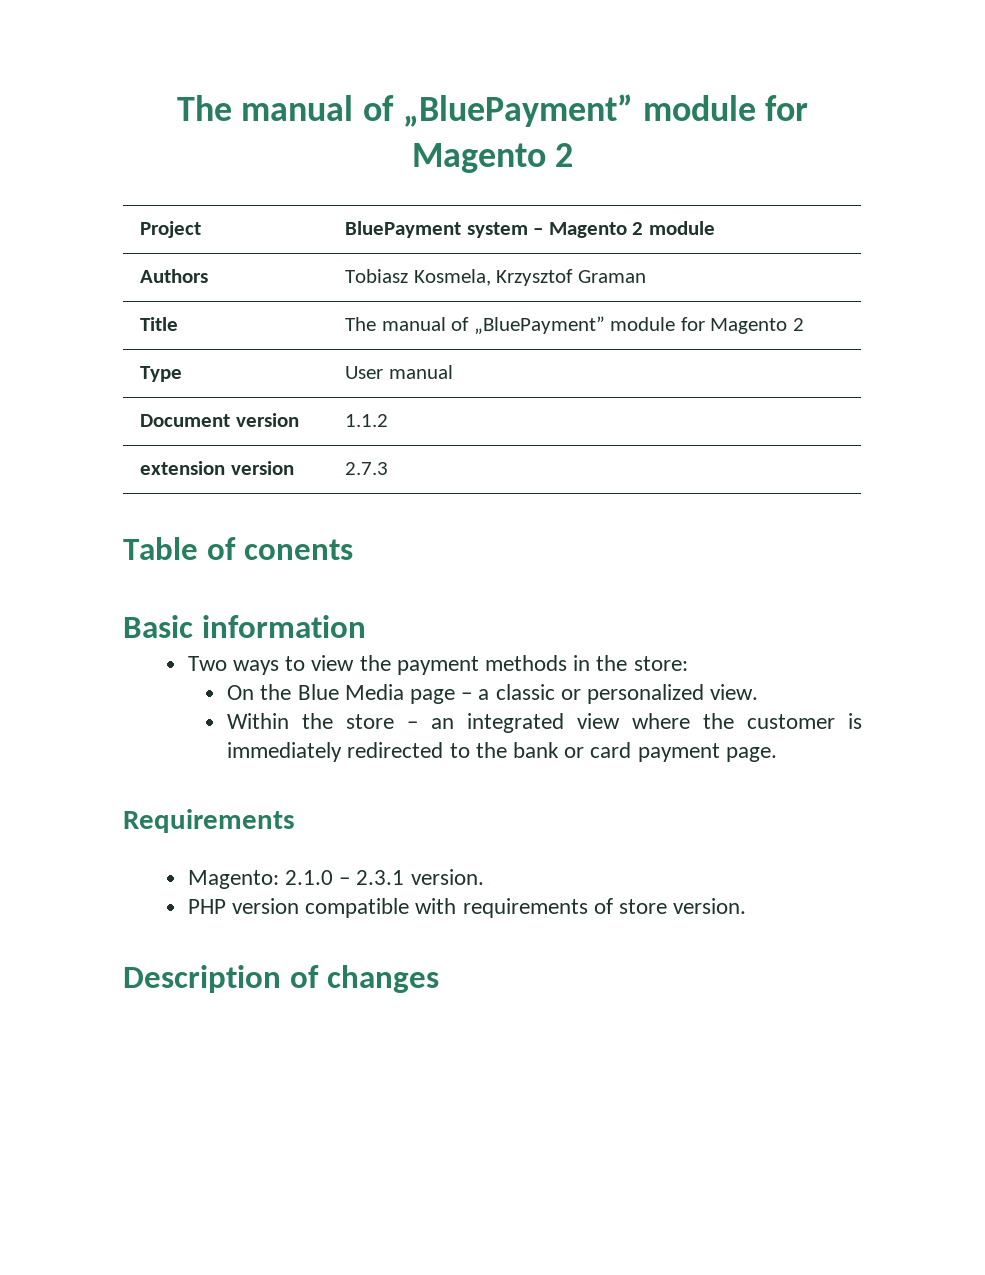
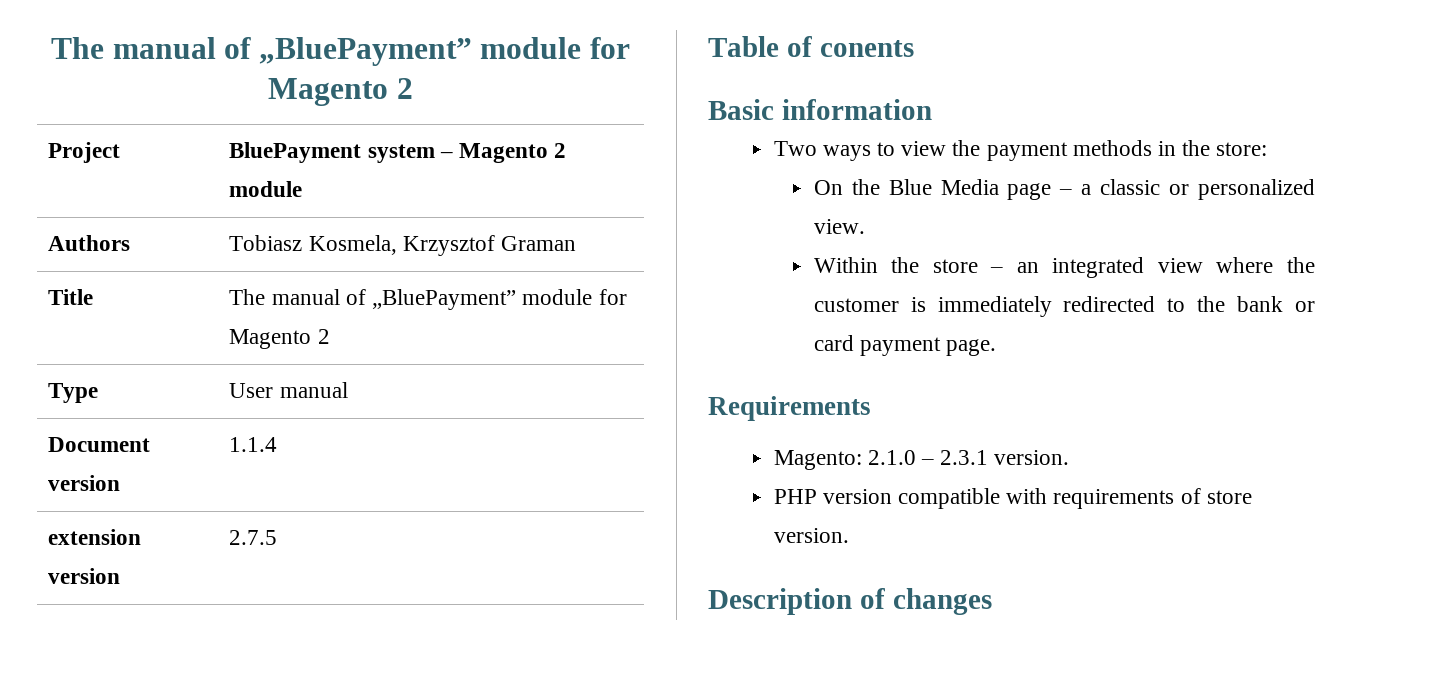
- Document version | 1.1.2
+ Document version | 1.1.4
- extension version | 2.7.3
+ extension version | 2.7.5

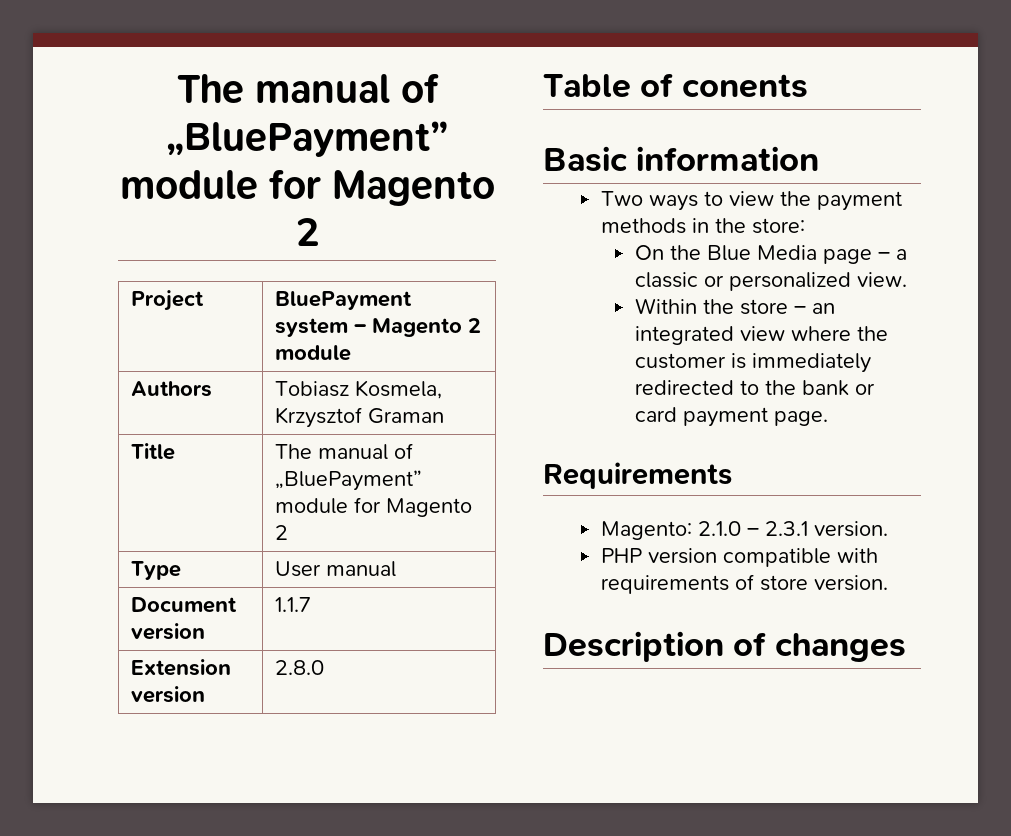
- Document version | 1.1.4
- extension version | 2.7.5
+ Document version | 1.1.7
+ Extension version | 2.8.0

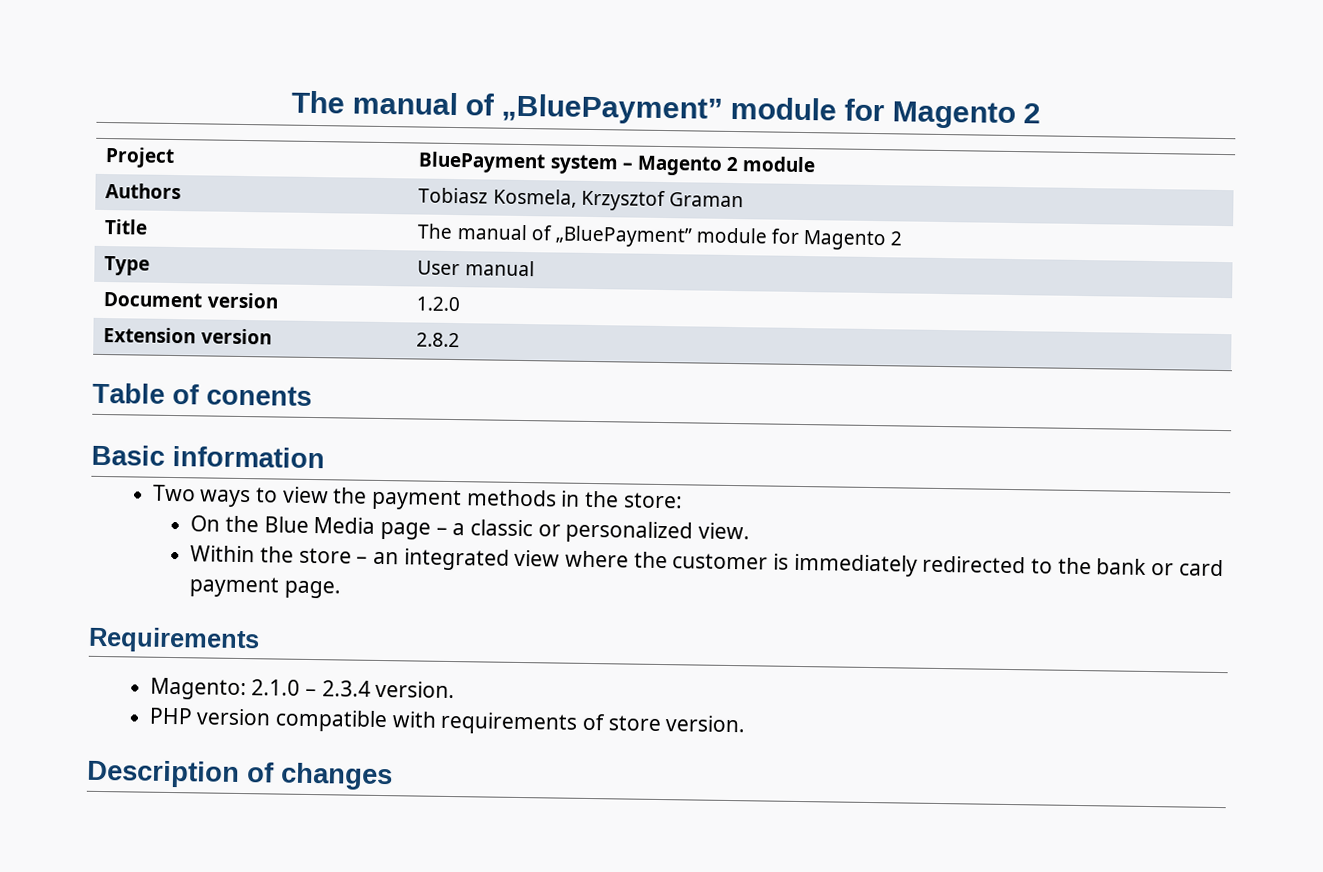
- Document version | 1.1.7
+ Document version | 1.2.0
- Extension version | 2.8.0
+ Extension version | 2.8.2
- Magento: 2.1.0 – 2.3.1 version.
+ Magento: 2.1.0 – 2.3.4 version.

